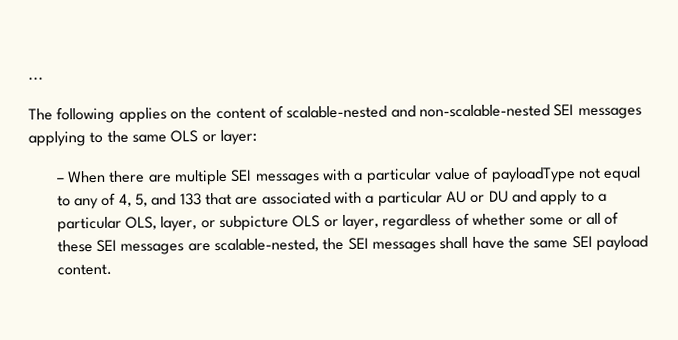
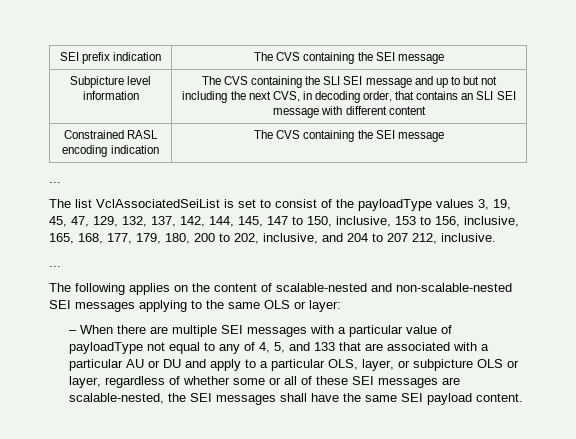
+ SEI prefix indication | The CVS containing the SEI message
+ Subpicture level information | The CVS containing the SLI SEI message and up to but not including the next CVS, in decoding order, that contains an SLI SEI message with different content
+ Constrained RASL encoding indication | The CVS containing the SEI message
+ ...
+ The list VclAssociatedSeiList is set to consist of the payloadType values 3, 19, 45, 47, 129, 132, 137, 142, 144, 145, 147 to 150, inclusive, 153 to 156, inclusive, 165, 168, 177, 179, 180, 200 to 202, inclusive, and 204 to 207 212, inclusive.

